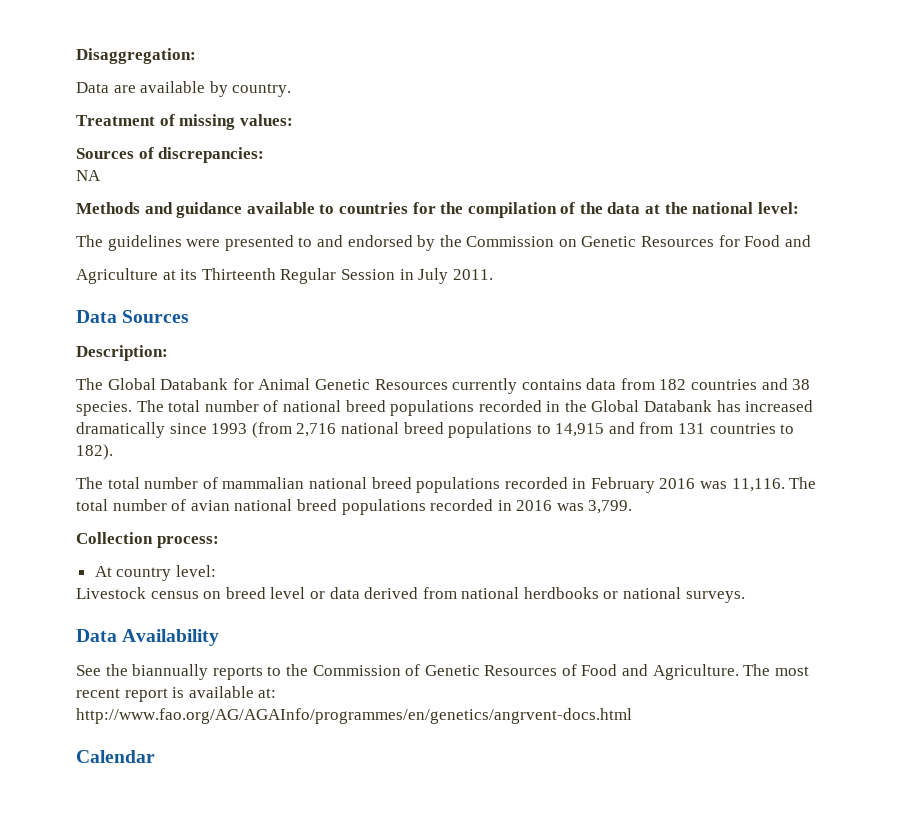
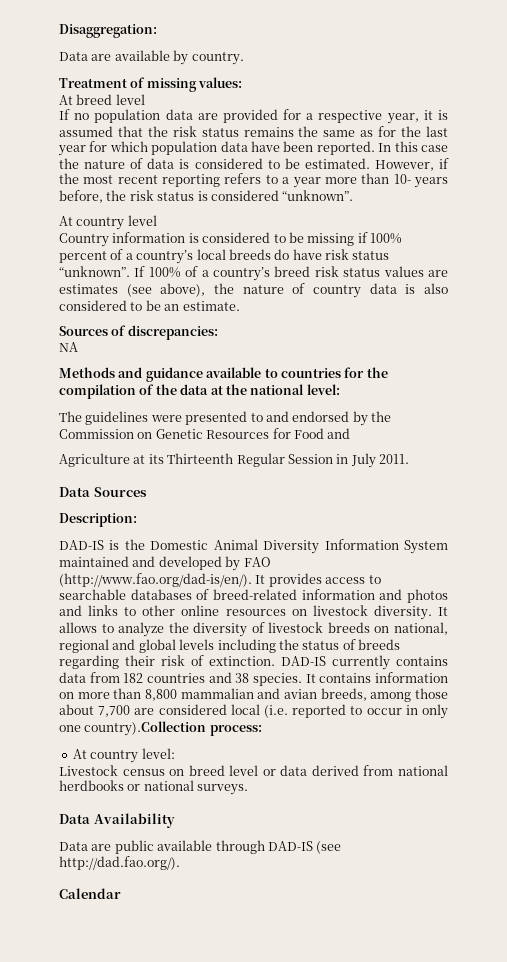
+ At breed level
+ If no population data are provided for a respective year, it is assumed that the risk status remains the same as for the last year for which population data have been reported. In this case the nature of data is considered to be estimated. However, if the most recent reporting refers to a year more than 10- years before, the risk status is considered “unknown”.
+ At country level
+ Country information is considered to be missing if 100% percent of a country’s local breeds do have risk status “unknown”. If 100% of a country’s breed risk status values are estimates (see above), the nature of country data is also considered to be an estimate.
- The Global Databank for Animal Genetic Resources currently contains data from 182 countries and 38 species.
+ DAD-IS is the Domestic Animal Diversity Information System maintained and developed by FAO (http://www.fao.org/dad-is/en/). It provides access to searchable databases of breed-related information and photos and links to other online resources on livestock diversity. It allows to analyze the diversity of livestock breeds on national, regional and global levels including the status of breeds regarding their risk of extinction. DAD-IS currently contains data from 182 countries and 38 species.
- The total number of national breed populations recorded in the Global Databank has increased dramatically since 1993 (from 2,716 national breed populations to 14,915 and from 131 countries to 182).
- The total number of mammalian national breed populations recorded in February 2016 was 11,116. The total number of avian national breed populations recorded in 2016 was 3,799.
- Collection process:
+ It contains information on more than 8,800 mammalian and avian breeds, among those about 7,700 are considered local (i.e. reported to occur in only one country).Collection process:
- See the biannually reports to the Commission of Genetic Resources of Food and Agriculture. The most recent report is available at: http://www.fao.org/AG/AGAInfo/programmes/en/genetics/angrvent-docs.html
+ Data are public available through DAD-IS (see http://dad.fao.org/).

